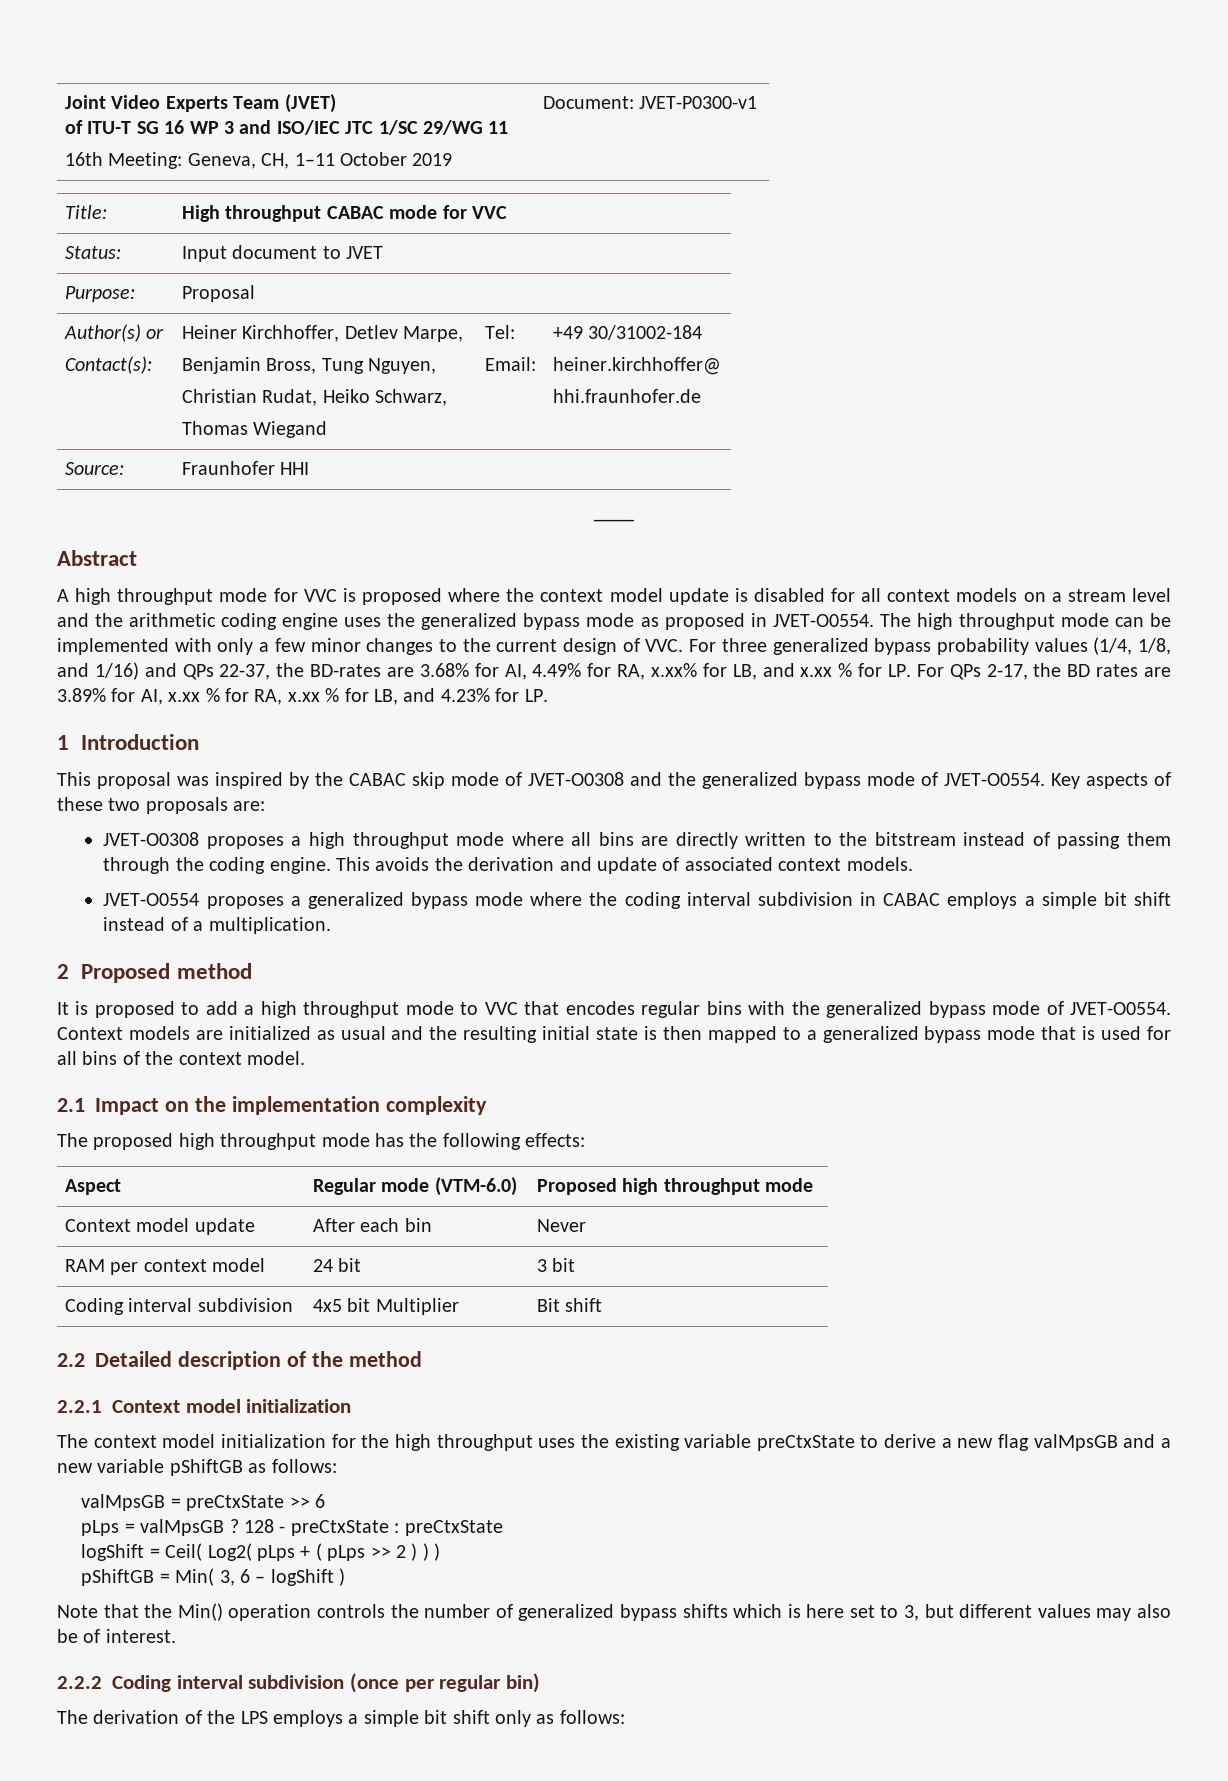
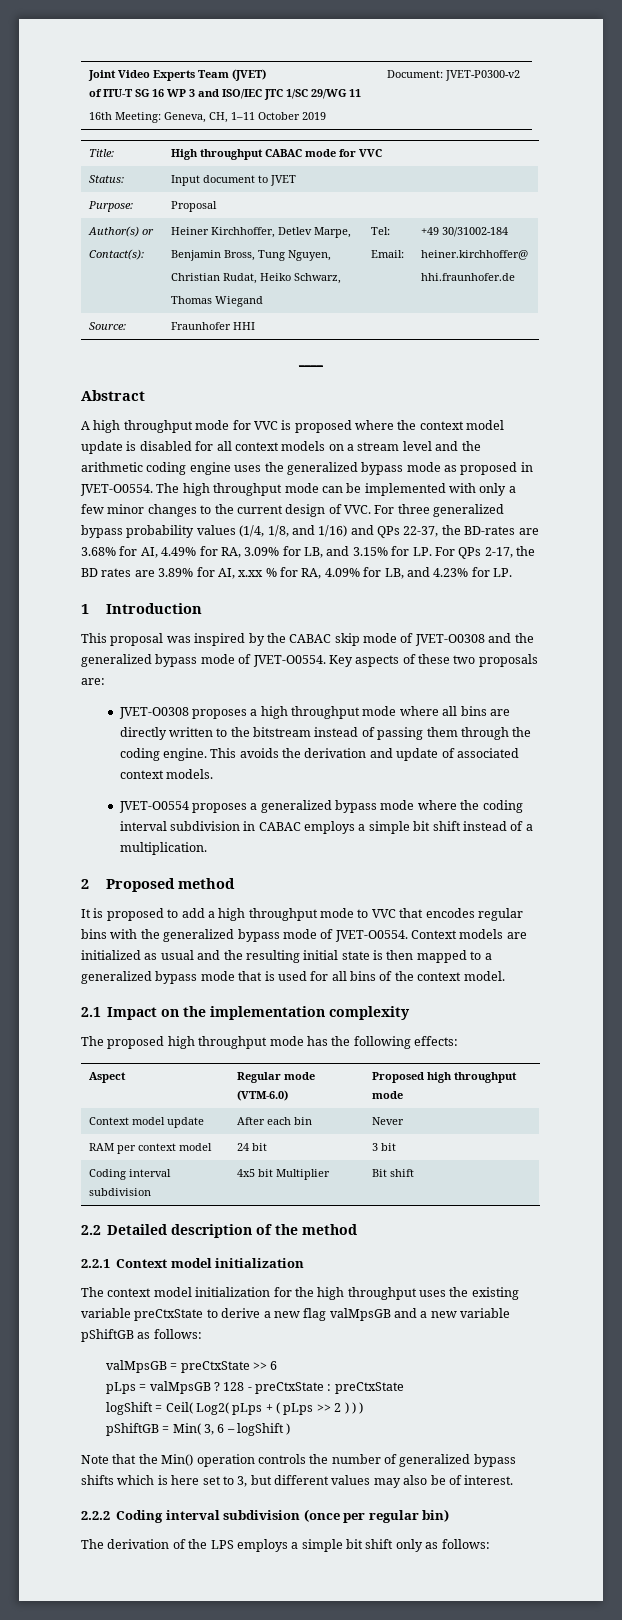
  Joint Video Experts Team (JVET)
  of ITU-T SG 16 WP 3 and ISO/IEC JTC 1/SC 29/WG 11
- 16th Meeting: Geneva, CH, 1–11 October 2019 | Document: JVET-P0300-v1
+ 16th Meeting: Geneva, CH, 1–11 October 2019 | Document: JVET-P0300-v2
- The high throughput mode can be implemented with only a few minor changes to the current design of VVC. For three generalized bypass probability values (1/4, 1/8, and 1/16) and QPs 22-37, the BD-rates are 3.68% for AI, 4.49% for RA, x.xx% for LB, and x.xx % for LP. For QPs 2-17, the BD rates are 3.89% for AI, x.xx % for RA, x.xx % for LB, and 4.23% for LP.
+ The high throughput mode can be implemented with only a few minor changes to the current design of VVC. For three generalized bypass probability values (1/4, 1/8, and 1/16) and QPs 22-37, the BD-rates are 3.68% for AI, 4.49% for RA, 3.09% for LB, and 3.15% for LP. For QPs 2-17, the BD rates are 3.89% for AI, x.xx % for RA, 4.09% for LB, and 4.23% for LP.

